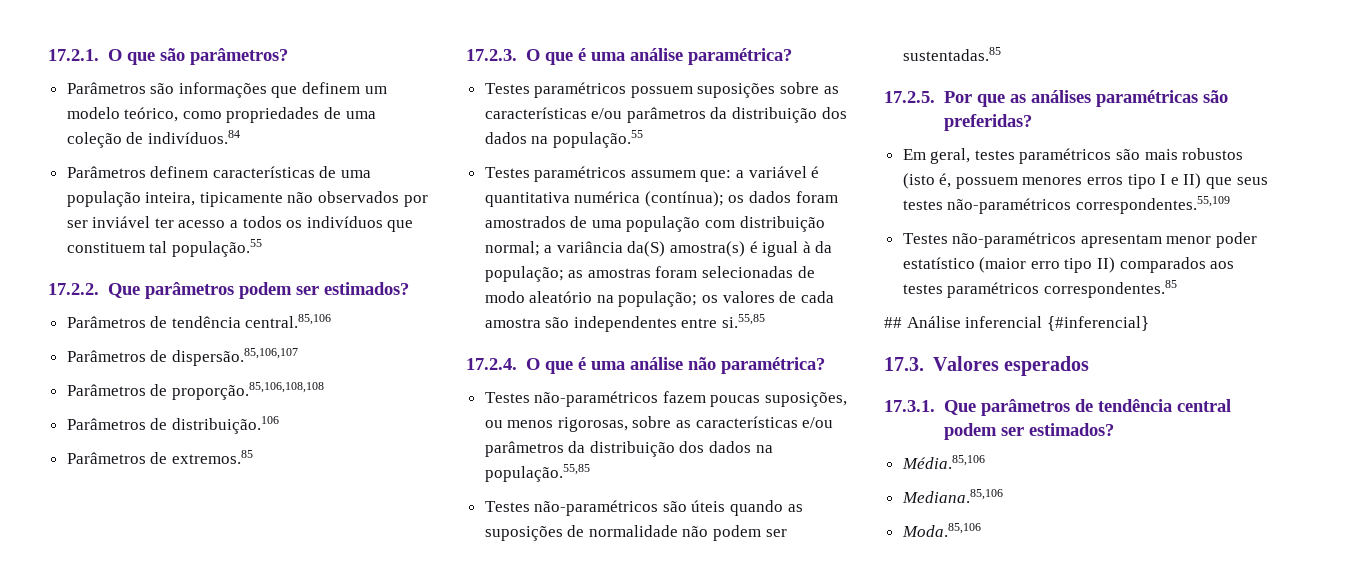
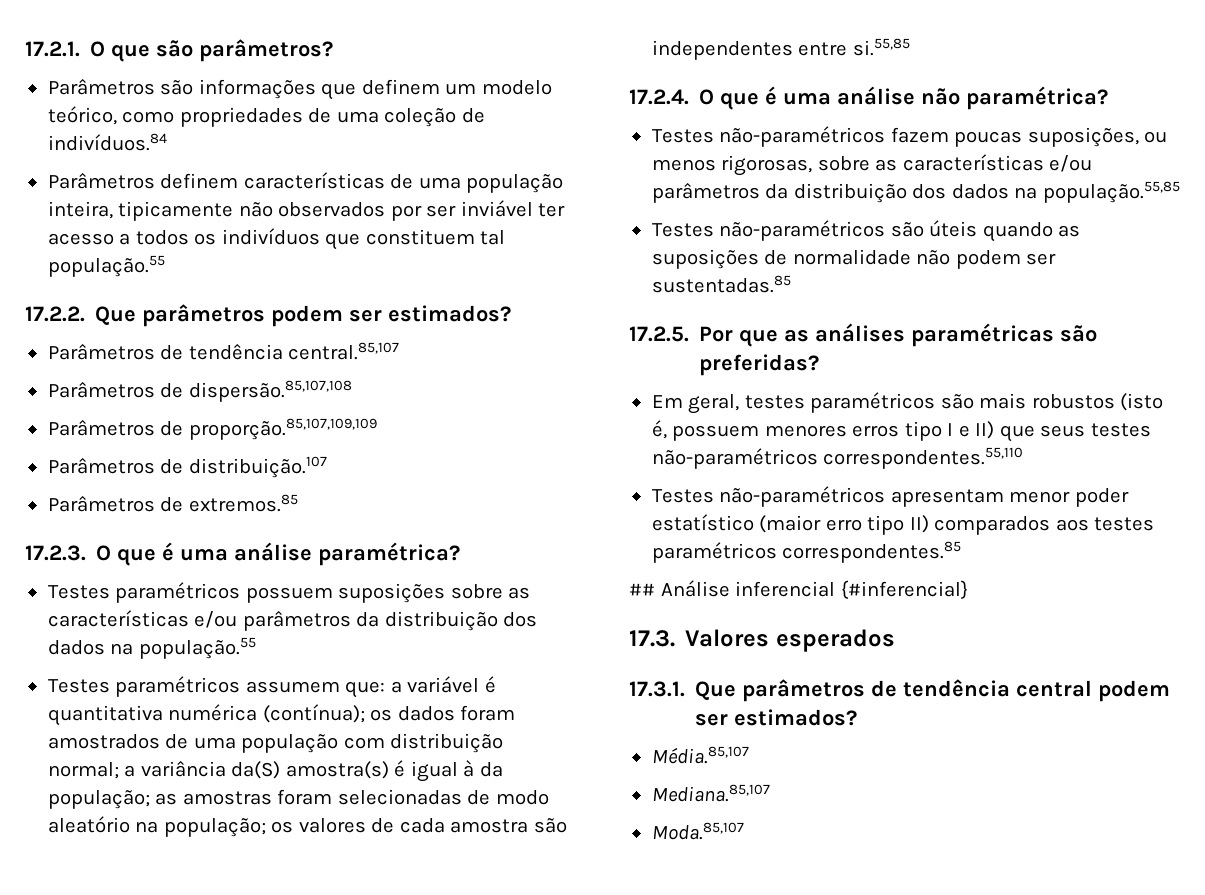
- Parâmetros de tendência central.85,106
- Parâmetros de dispersão.85,106,107
- Parâmetros de proporção.85,106,108,108
- Parâmetros de distribuição.106
+ Parâmetros de tendência central.85,107
+ Parâmetros de dispersão.85,107,108
+ Parâmetros de proporção.85,107,109,109
+ Parâmetros de distribuição.107
- Em geral, testes paramétricos são mais robustos (isto é, possuem menores erros tipo I e II) que seus testes não-paramétricos correspondentes.55,109
+ Em geral, testes paramétricos são mais robustos (isto é, possuem menores erros tipo I e II) que seus testes não-paramétricos correspondentes.55,110
- Média.85,106
- Mediana.85,106
- Moda.85,106
+ Média.85,107
+ Mediana.85,107
+ Moda.85,107

